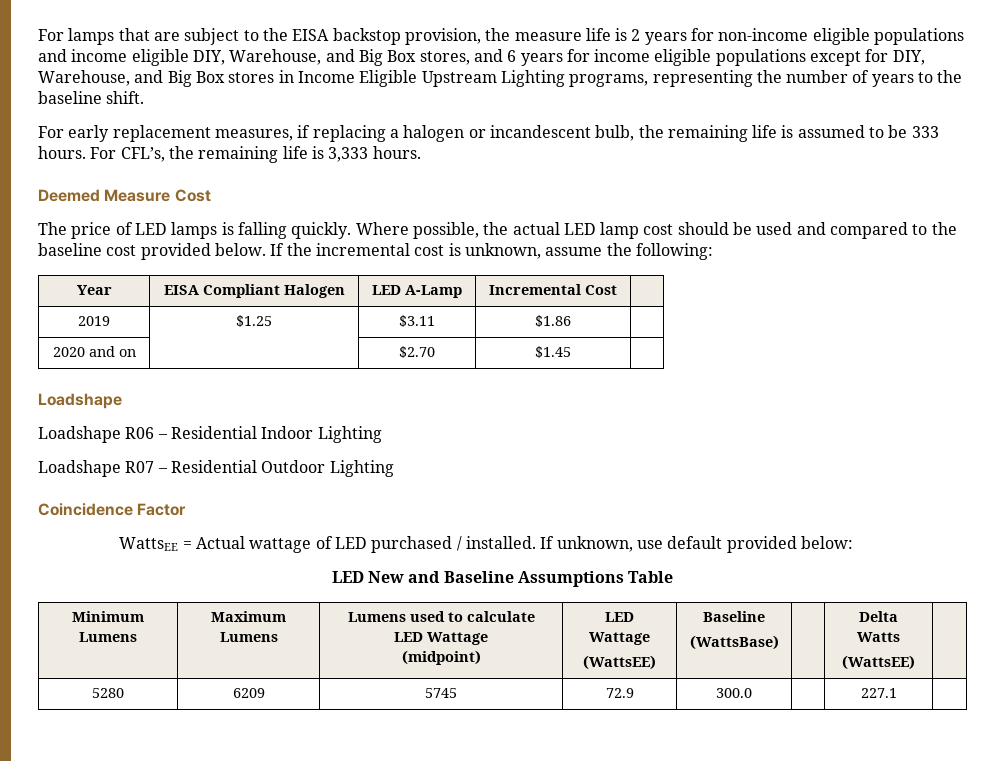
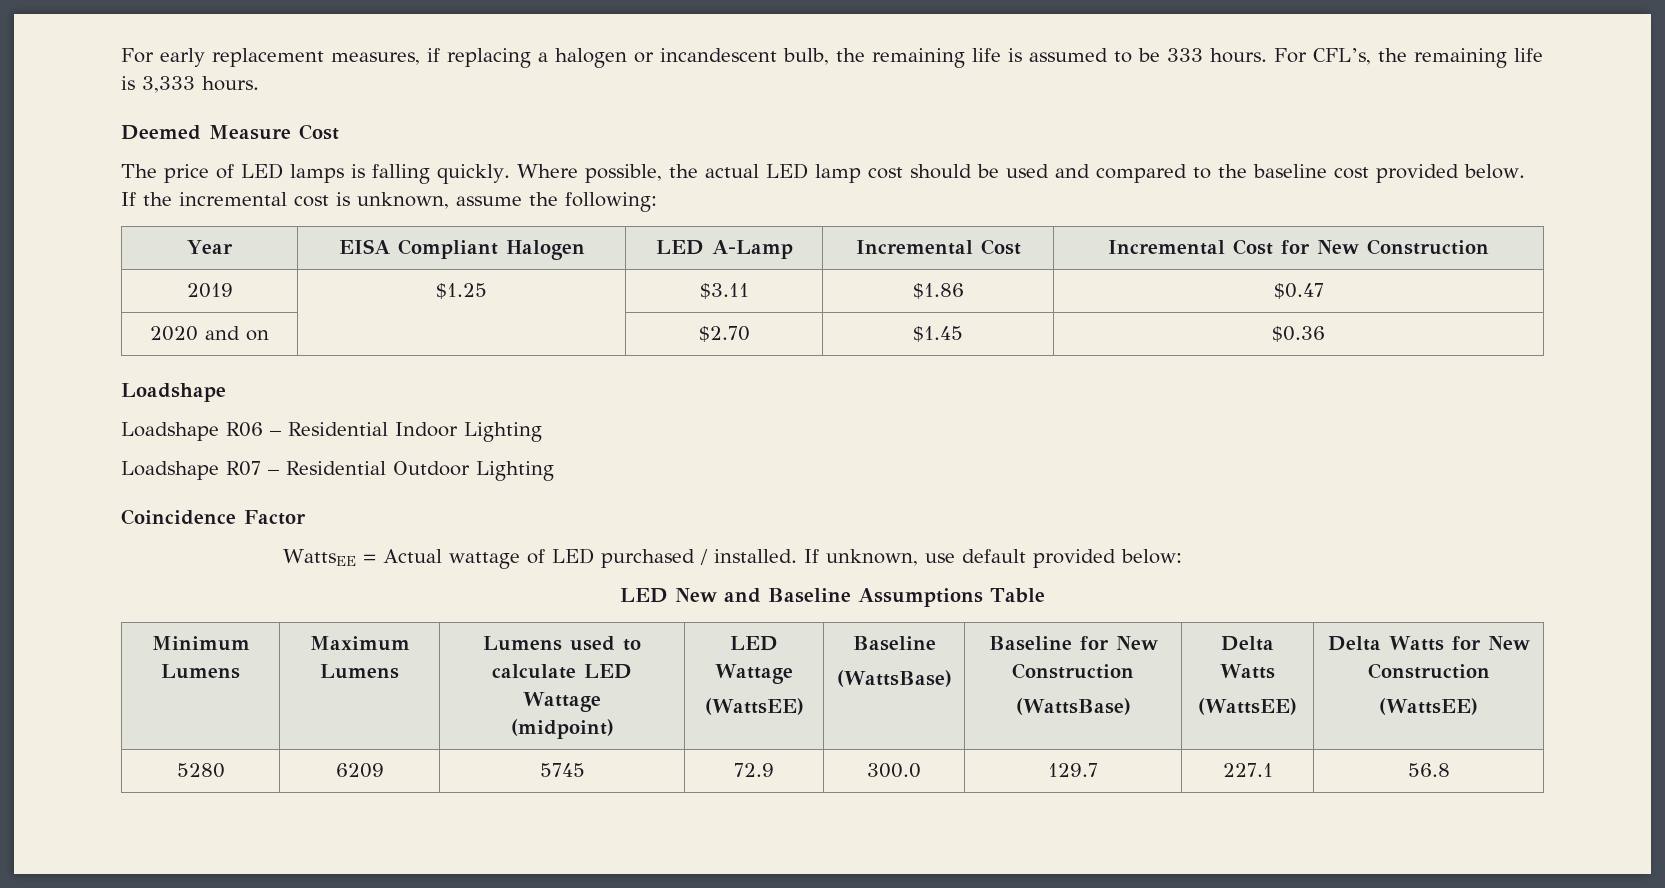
- For lamps that are subject to the EISA backstop provision, the measure life is 2 years for non-income eligible populations and income eligible DIY, Warehouse, and Big Box stores, and 6 years for income eligible populations except for DIY, Warehouse, and Big Box stores in Income Eligible Upstream Lighting programs, representing the number of years to the baseline shift.
- Year | EISA Compliant Halogen | LED A-Lamp | Incremental Cost |
+ Year | EISA Compliant Halogen | LED A-Lamp | Incremental Cost | Incremental Cost for New Construction
- 2019 | $1.25 | $3.11 | $1.86 |
+ 2019 | $1.25 | $3.11 | $1.86 | $0.47
- 2020 and on | | $2.70 | $1.45 |
+ 2020 and on | | $2.70 | $1.45 | $0.36
  Minimum Lumens | Maximum Lumens | Lumens used to calculate LED Wattage
  (midpoint) | LED Wattage
  (WattsEE) | Baseline
- (WattsBase) | | Delta Watts
- (WattsEE) |
+ (WattsBase) | Baseline for New Construction
+ (WattsBase) | Delta Watts
+ (WattsEE) | Delta Watts for New Construction
+ (WattsEE)
- 5280 | 6209 | 5745 | 72.9 | 300.0 | | 227.1 |
+ 5280 | 6209 | 5745 | 72.9 | 300.0 | 129.7 | 227.1 | 56.8

